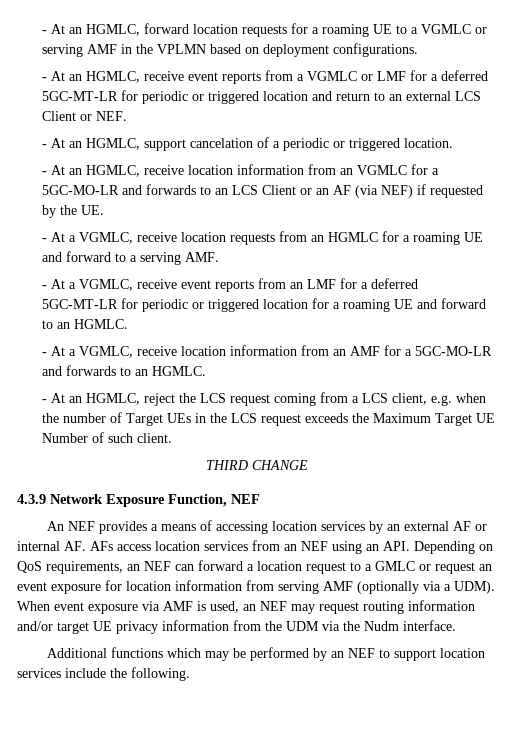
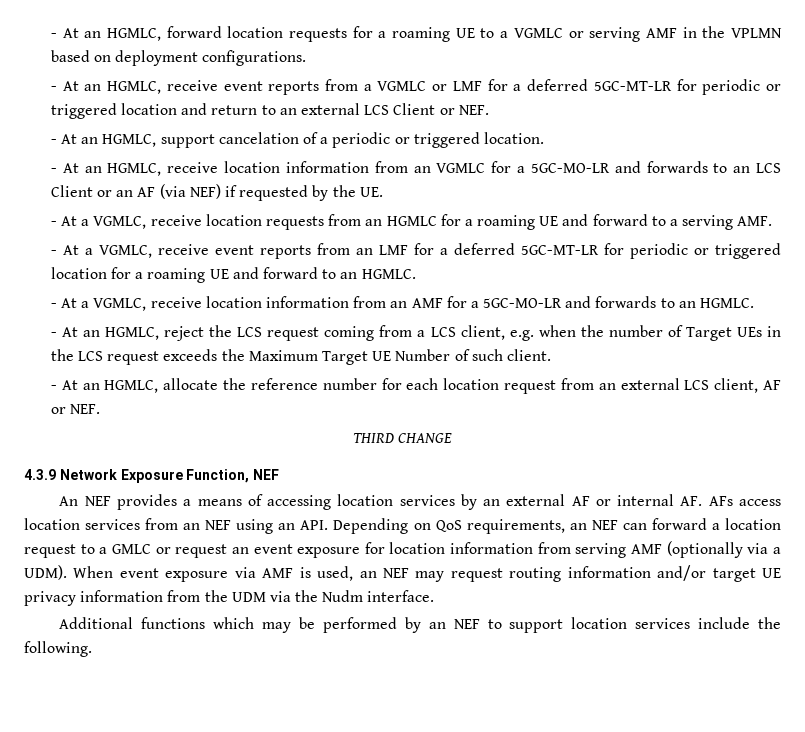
+ - At an HGMLC, allocate the reference number for each location request from an external LCS client, AF or NEF.

